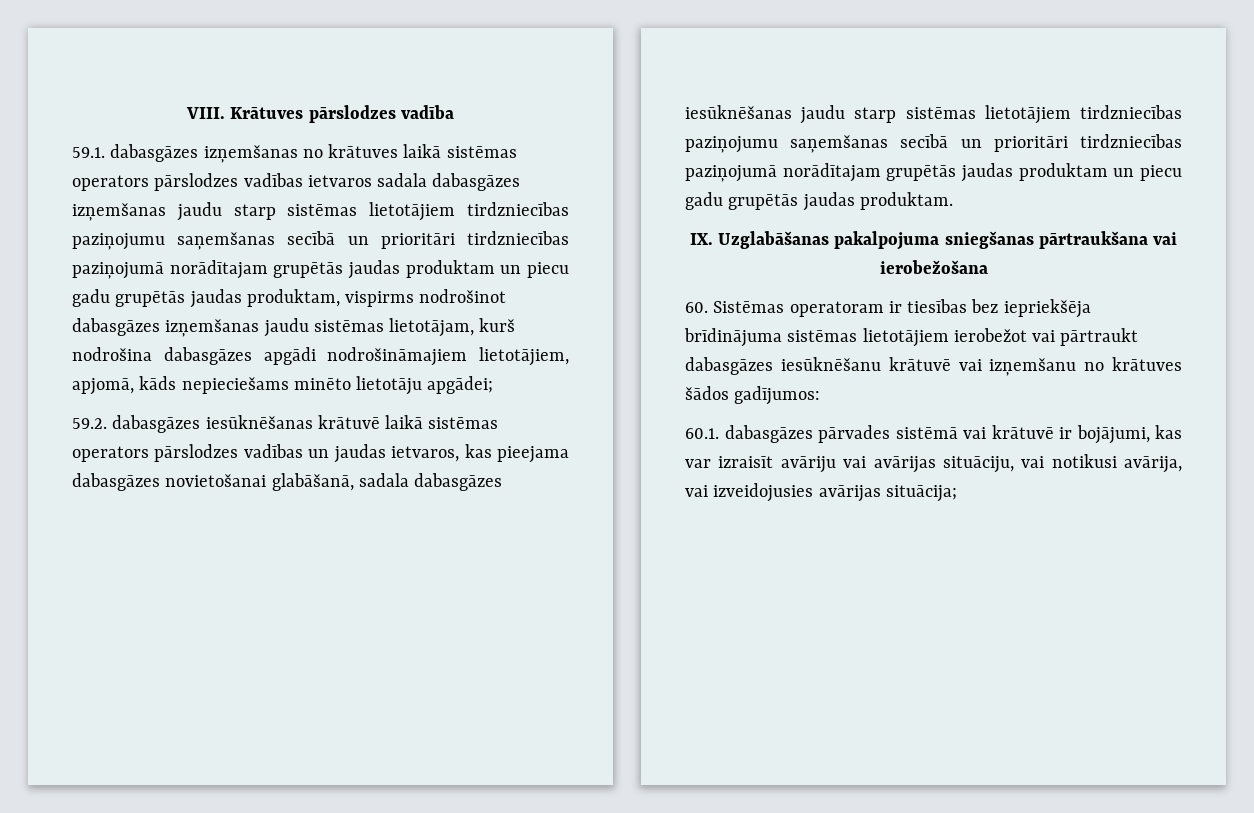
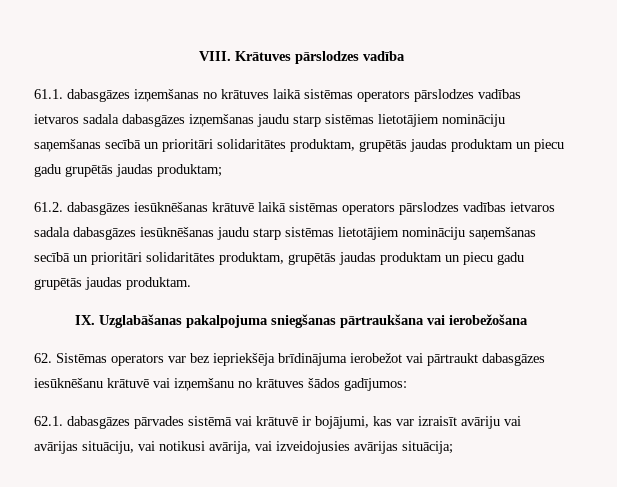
- 59.1. dabasgāzes izņemšanas no krātuves laikā sistēmas operators pārslodzes vadības ietvaros sadala dabasgāzes izņemšanas jaudu starp sistēmas lietotājiem tirdzniecības paziņojumu saņemšanas secībā un prioritāri tirdzniecības paziņojumā norādītajam grupētās jaudas produktam un piecu gadu grupētās jaudas produktam, vispirms nodrošinot dabasgāzes izņemšanas jaudu sistēmas lietotājam, kurš nodrošina dabasgāzes apgādi nodrošināmajiem lietotājiem, apjomā, kāds nepieciešams minēto lietotāju apgādei;
- 59.2. dabasgāzes iesūknēšanas krātuvē laikā sistēmas operators pārslodzes vadības un jaudas ietvaros, kas pieejama dabasgāzes novietošanai glabāšanā, sadala dabasgāzes iesūknēšanas jaudu starp sistēmas lietotājiem tirdzniecības paziņojumu saņemšanas secībā un prioritāri tirdzniecības paziņojumā norādītajam grupētās jaudas produktam un piecu gadu grupētās jaudas produktam.
+ 61.1. dabasgāzes izņemšanas no krātuves laikā sistēmas operators pārslodzes vadības ietvaros sadala dabasgāzes izņemšanas jaudu starp sistēmas lietotājiem nomināciju saņemšanas secībā un prioritāri solidaritātes produktam, grupētās jaudas produktam un piecu gadu grupētās jaudas produktam;
+ 61.2. dabasgāzes iesūknēšanas krātuvē laikā sistēmas operators pārslodzes vadības ietvaros sadala dabasgāzes iesūknēšanas jaudu starp sistēmas lietotājiem nomināciju saņemšanas secībā un prioritāri solidaritātes produktam, grupētās jaudas produktam un piecu gadu grupētās jaudas produktam.
- 60. Sistēmas operatoram ir tiesības bez iepriekšēja brīdinājuma sistēmas lietotājiem ierobežot vai pārtraukt dabasgāzes iesūknēšanu krātuvē vai izņemšanu no krātuves šādos gadījumos:
+ 62. Sistēmas operators var bez iepriekšēja brīdinājuma ierobežot vai pārtraukt dabasgāzes iesūknēšanu krātuvē vai izņemšanu no krātuves šādos gadījumos:
- 60.1. dabasgāzes pārvades sistēmā vai krātuvē ir bojājumi, kas var izraisīt avāriju vai avārijas situāciju, vai notikusi avārija, vai izveidojusies avārijas situācija;
+ 62.1. dabasgāzes pārvades sistēmā vai krātuvē ir bojājumi, kas var izraisīt avāriju vai avārijas situāciju, vai notikusi avārija, vai izveidojusies avārijas situācija;

